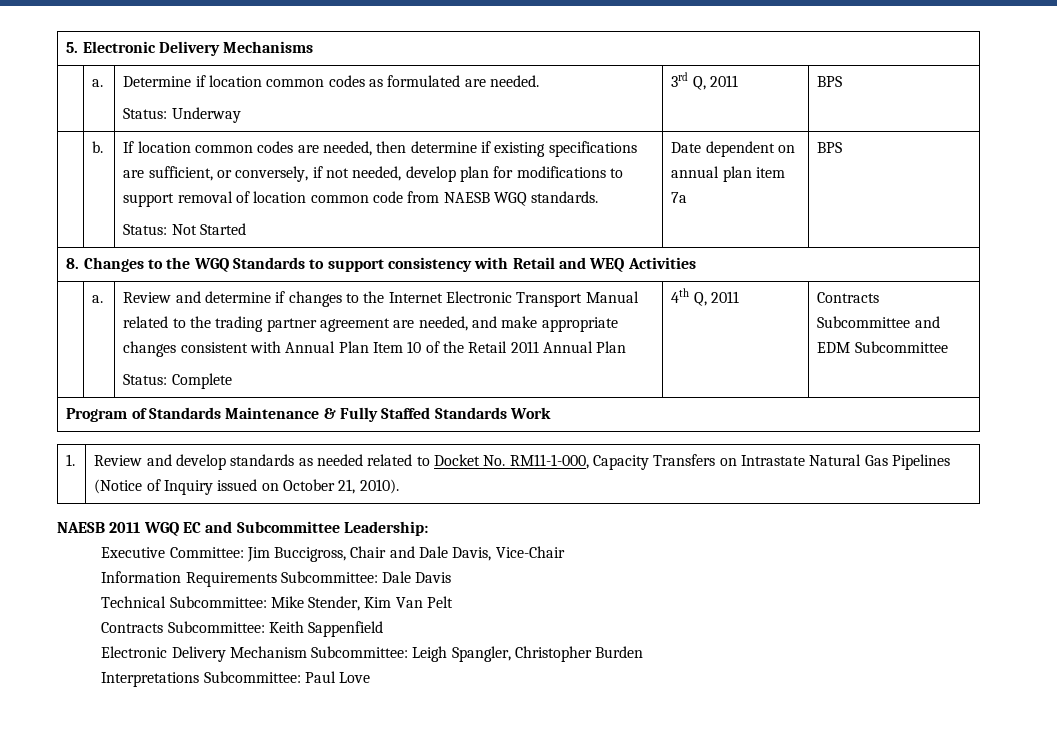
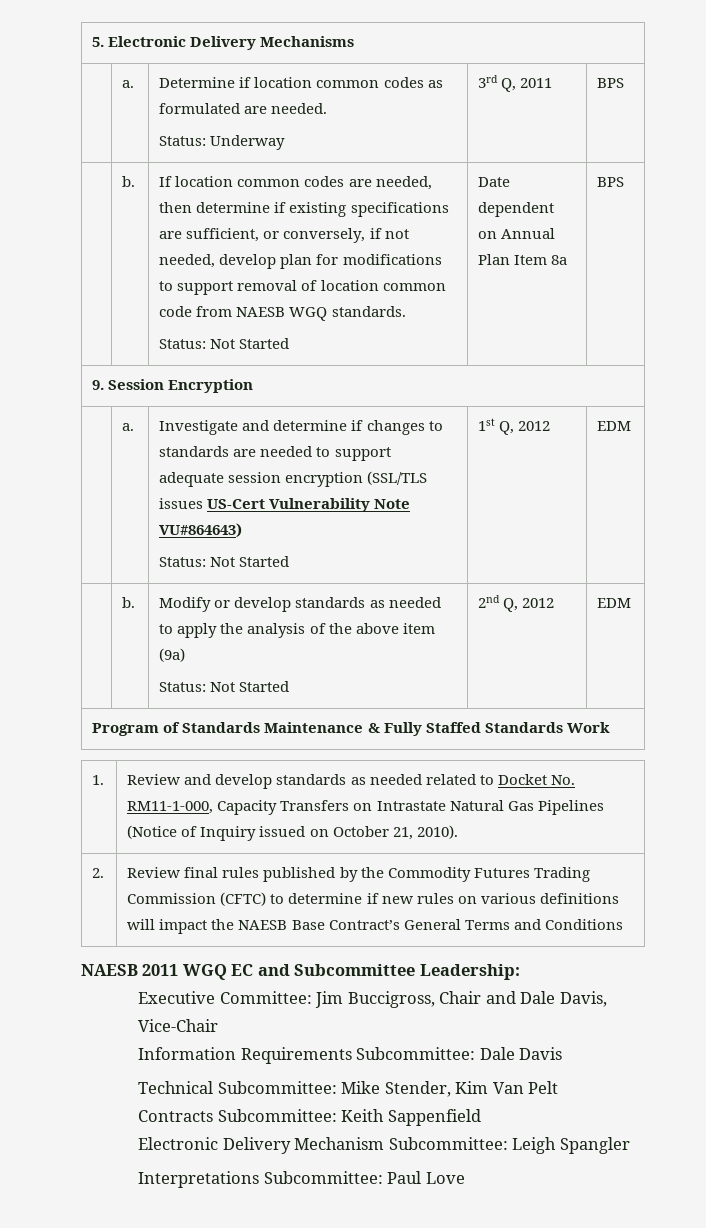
- Date dependent on annual plan item 7a | BPS
- 8. Changes to the WGQ Standards to support consistency with Retail and WEQ Activities
- | a. | Review and determine if changes to the Internet Electronic Transport Manual related to the trading partner agreement are needed, and make appropriate changes consistent with Annual Plan Item 10 of the Retail 2011 Annual Plan
- Status: Complete | 4th Q, 2011 | Contracts Subcommittee and EDM Subcommittee
+ Date dependent on Annual Plan Item 8a | BPS
+ 9. Session Encryption
+ | a. | Investigate and determine if changes to standards are needed to support adequate session encryption (SSL/TLS issues US-Cert Vulnerability Note VU#864643)
+ Status: Not Started | 1st Q, 2012 | EDM
+ | b. | Modify or develop standards as needed to apply the analysis of the above item (9a)
+ Status: Not Started | 2nd Q, 2012 | EDM
+ 2. | Review final rules published by the Commodity Futures Trading Commission (CFTC) to determine if new rules on various definitions will impact the NAESB Base Contract’s General Terms and Conditions
- Electronic Delivery Mechanism Subcommittee: Leigh Spangler, Christopher Burden
+ Electronic Delivery Mechanism Subcommittee: Leigh Spangler

